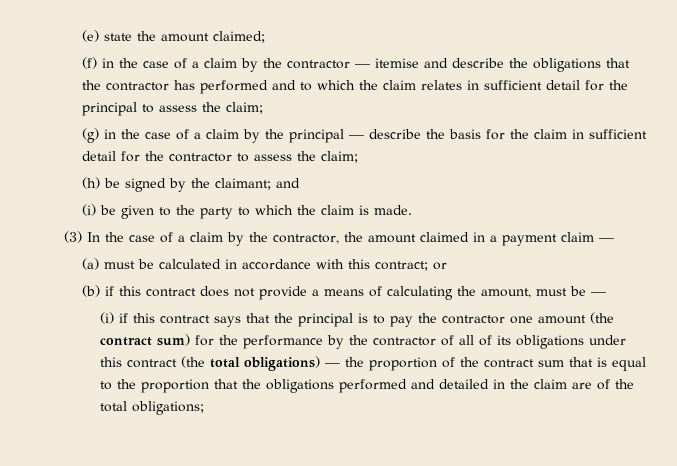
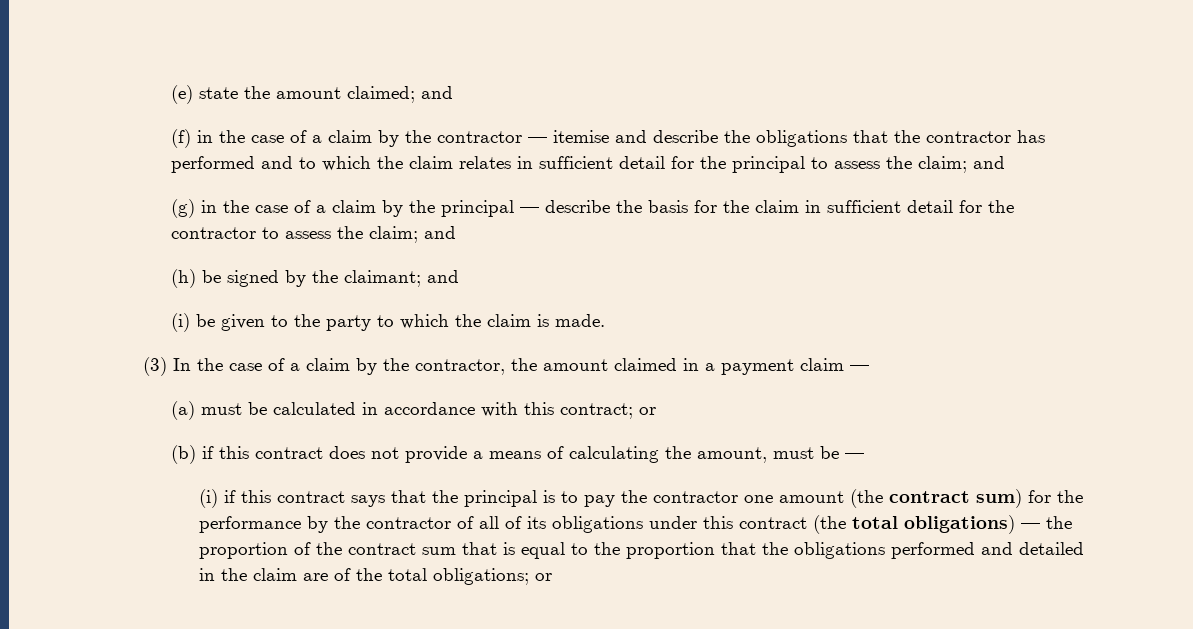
- (e) state the amount claimed;
+ (e) state the amount claimed; and
- (f) in the case of a claim by the contractor — itemise and describe the obligations that the contractor has performed and to which the claim relates in sufficient detail for the principal to assess the claim;
+ (f) in the case of a claim by the contractor — itemise and describe the obligations that the contractor has performed and to which the claim relates in sufficient detail for the principal to assess the claim; and
- (g) in the case of a claim by the principal — describe the basis for the claim in sufficient detail for the contractor to assess the claim;
+ (g) in the case of a claim by the principal — describe the basis for the claim in sufficient detail for the contractor to assess the claim; and
- (i) if this contract says that the principal is to pay the contractor one amount (the contract sum) for the performance by the contractor of all of its obligations under this contract (the total obligations) — the proportion of the contract sum that is equal to the proportion that the obligations performed and detailed in the claim are of the total obligations;
+ (i) if this contract says that the principal is to pay the contractor one amount (the contract sum) for the performance by the contractor of all of its obligations under this contract (the total obligations) — the proportion of the contract sum that is equal to the proportion that the obligations performed and detailed in the claim are of the total obligations; or

